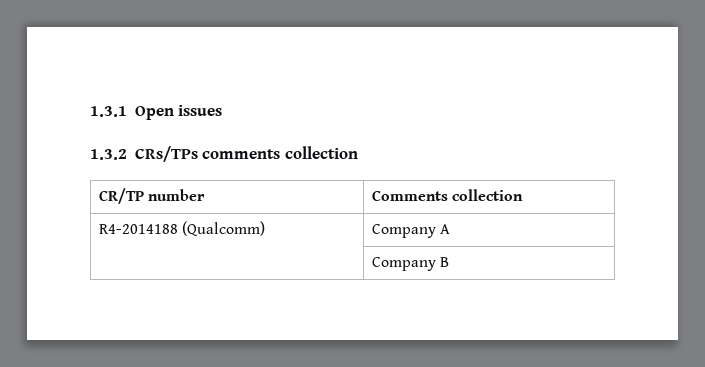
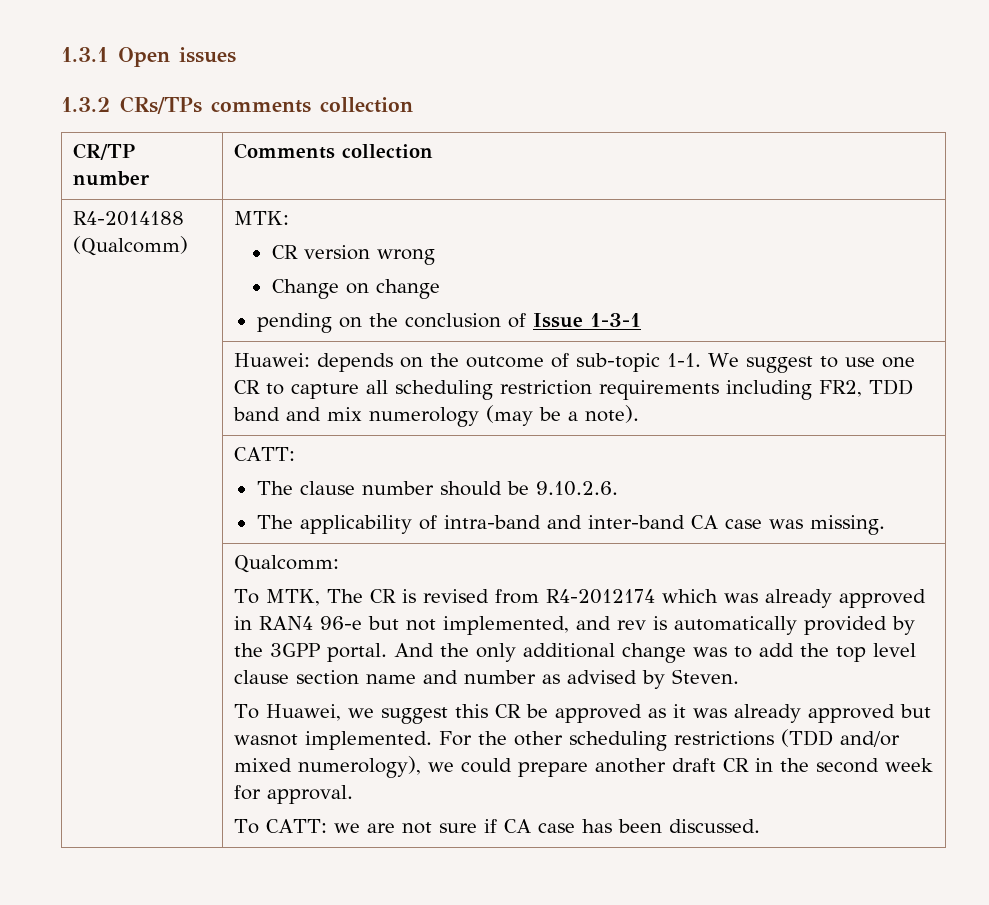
- R4-2014188 (Qualcomm) | Company A
- | Company B
+ R4-2014188 (Qualcomm) | MTK:
+ CR version wrong
+ Change on change
+ pending on the conclusion of Issue 1-3-1
+ | Huawei: depends on the outcome of sub-topic 1-1. We suggest to use one CR to capture all scheduling restriction requirements including FR2, TDD band and mix numerology (may be a note).
+ | CATT:
+ The clause number should be 9.10.2.6.
+ The applicability of intra-band and inter-band CA case was missing.
+ | Qualcomm:
+ To MTK, The CR is revised from R4-2012174 which was already approved in RAN4 96-e but not implemented, and rev is automatically provided by the 3GPP portal. And the only additional change was to add the top level clause section name and number as advised by Steven.
+ To Huawei, we suggest this CR be approved as it was already approved but wasnot implemented. For the other scheduling restrictions (TDD and/or mixed numerology), we could prepare another draft CR in the second week for approval.
+ To CATT: we are not sure if CA case has been discussed.

